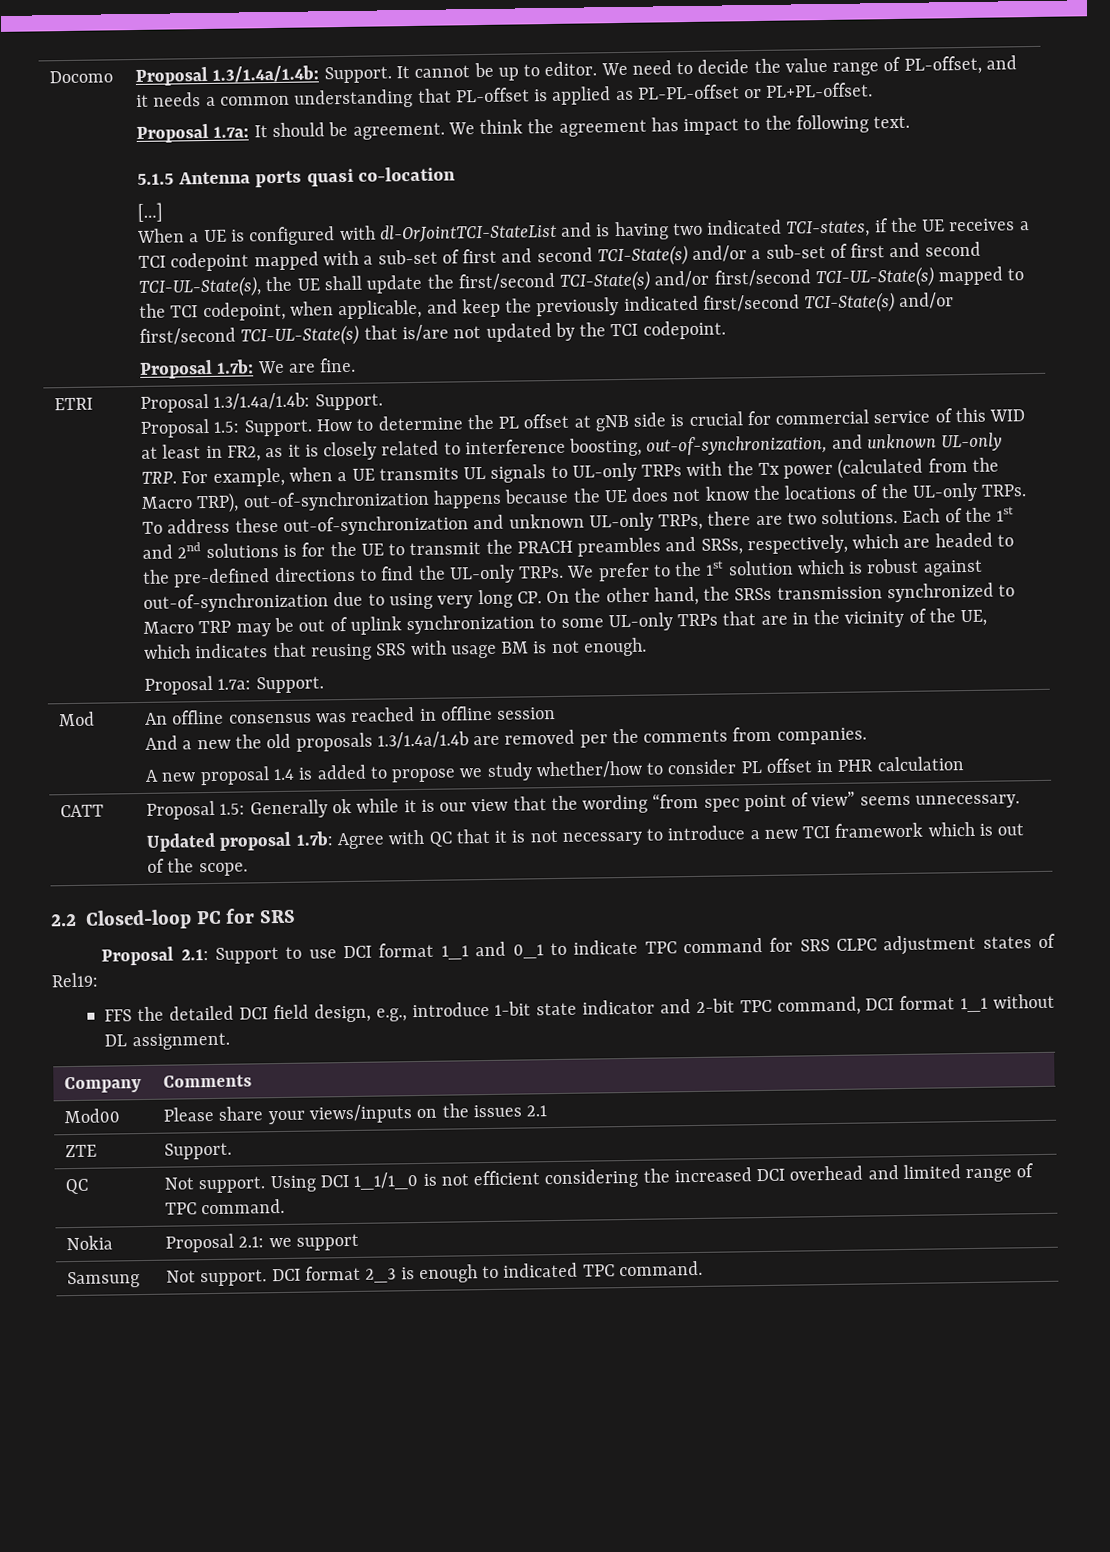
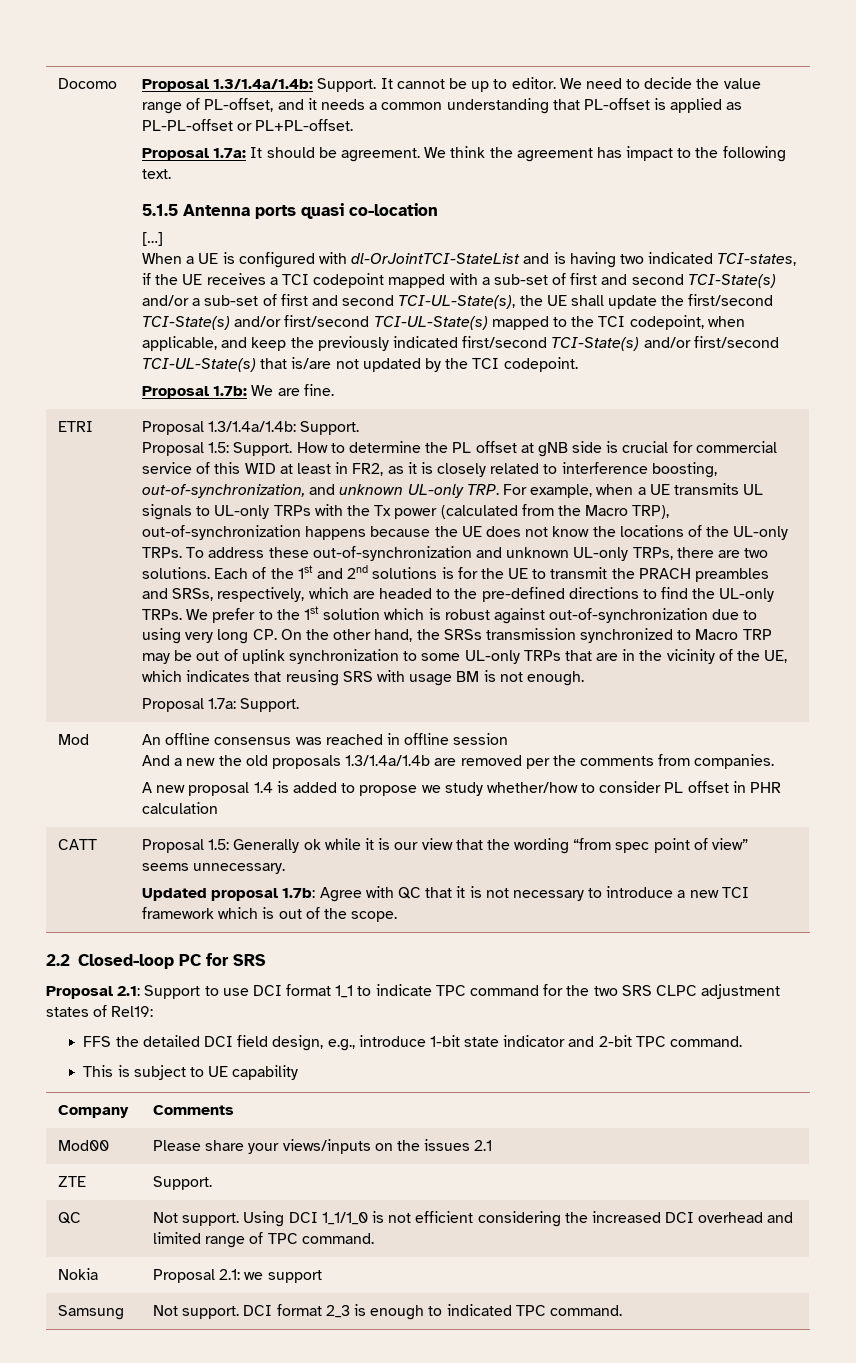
- Proposal 2.1: Support to use DCI format 1_1 and 0_1 to indicate TPC command for SRS CLPC adjustment states of Rel19:
+ Proposal 2.1: Support to use DCI format 1_1 to indicate TPC command for the two SRS CLPC adjustment states of Rel19:
- FFS the detailed DCI field design, e.g., introduce 1-bit state indicator and 2-bit TPC command, DCI format 1_1 without DL assignment.
+ FFS the detailed DCI field design, e.g., introduce 1-bit state indicator and 2-bit TPC command.
+ This is subject to UE capability

